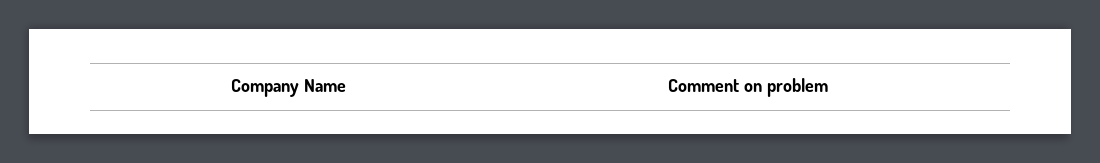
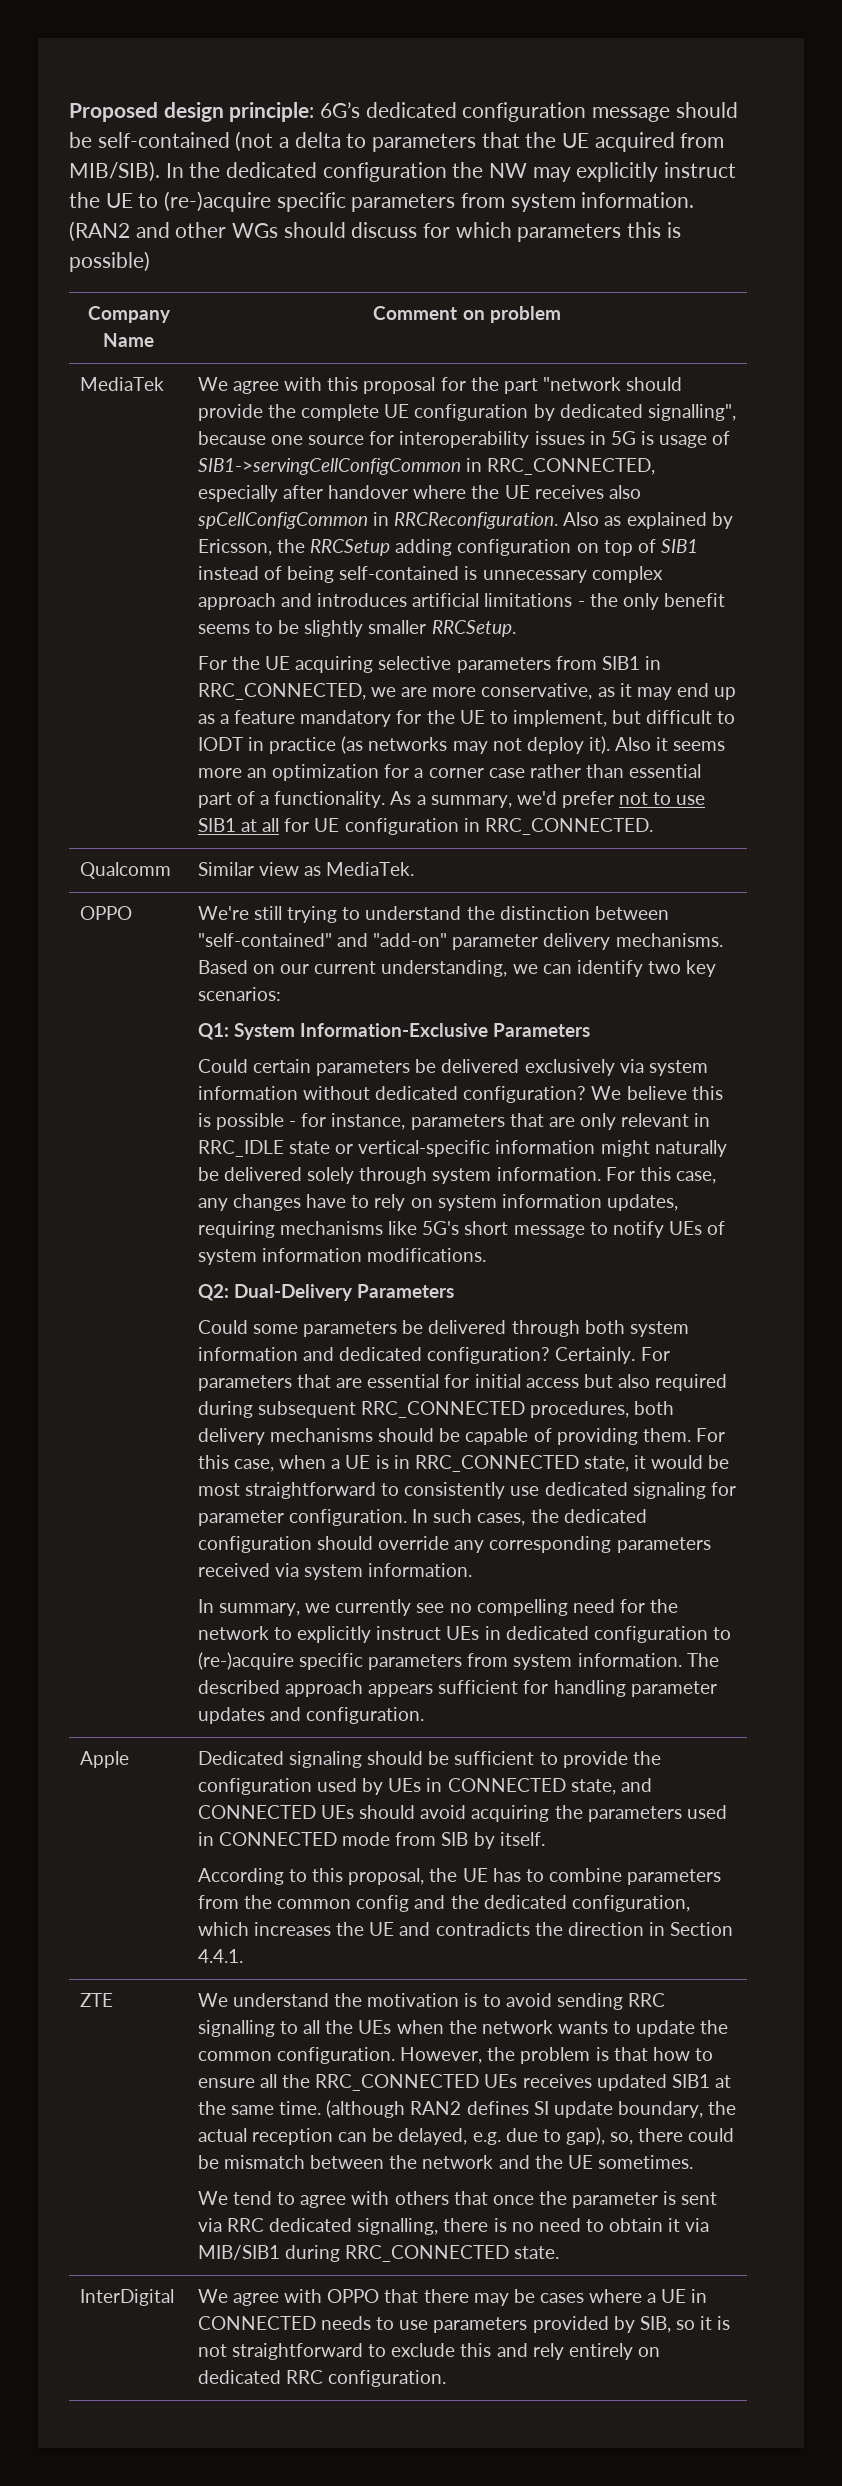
+ Proposed design principle: 6G’s dedicated configuration message should be self-contained (not a delta to parameters that the UE acquired from MIB/SIB). In the dedicated configuration the NW may explicitly instruct the UE to (re-)acquire specific parameters from system information. (RAN2 and other WGs should discuss for which parameters this is possible)
+ MediaTek | We agree with this proposal for the part "network should provide the complete UE configuration by dedicated signalling", because one source for interoperability issues in 5G is usage of SIB1->servingCellConfigCommon in RRC_CONNECTED, especially after handover where the UE receives also spCellConfigCommon in RRCReconfiguration. Also as explained by Ericsson, the RRCSetup adding configuration on top of SIB1 instead of being self-contained is unnecessary complex approach and introduces artificial limitations - the only benefit seems to be slightly smaller RRCSetup.
+ For the UE acquiring selective parameters from SIB1 in RRC_CONNECTED, we are more conservative, as it may end up as a feature mandatory for the UE to implement, but difficult to IODT in practice (as networks may not deploy it). Also it seems more an optimization for a corner case rather than essential part of a functionality. As a summary, we'd prefer not to use SIB1 at all for UE configuration in RRC_CONNECTED.
+ Qualcomm | Similar view as MediaTek.
+ OPPO | We're still trying to understand the distinction between "self-contained" and "add-on" parameter delivery mechanisms. Based on our current understanding, we can identify two key scenarios:
+ Q1: System Information-Exclusive Parameters
+ Could certain parameters be delivered exclusively via system information without dedicated configuration? We believe this is possible - for instance, parameters that are only relevant in RRC_IDLE state or vertical-specific information might naturally be delivered solely through system information. For this case, any changes have to rely on system information updates, requiring mechanisms like 5G's short message to notify UEs of system information modifications.
+ Q2: Dual-Delivery Parameters
+ Could some parameters be delivered through both system information and dedicated configuration? Certainly. For parameters that are essential for initial access but also required during subsequent RRC_CONNECTED procedures, both delivery mechanisms should be capable of providing them. For this case, when a UE is in RRC_CONNECTED state, it would be most straightforward to consistently use dedicated signaling for parameter configuration. In such cases, the dedicated configuration should override any corresponding parameters received via system information.
+ In summary, we currently see no compelling need for the network to explicitly instruct UEs in dedicated configuration to (re-)acquire specific parameters from system information. The described approach appears sufficient for handling parameter updates and configuration.
+ Apple | Dedicated signaling should be sufficient to provide the configuration used by UEs in CONNECTED state, and CONNECTED UEs should avoid acquiring the parameters used in CONNECTED mode from SIB by itself.
+ According to this proposal, the UE has to combine parameters from the common config and the dedicated configuration, which increases the UE and contradicts the direction in Section 4.4.1.
+ ZTE | We understand the motivation is to avoid sending RRC signalling to all the UEs when the network wants to update the common configuration. However, the problem is that how to ensure all the RRC_CONNECTED UEs receives updated SIB1 at the same time. (although RAN2 defines SI update boundary, the actual reception can be delayed, e.g. due to gap), so, there could be mismatch between the network and the UE sometimes.
+ We tend to agree with others that once the parameter is sent via RRC dedicated signalling, there is no need to obtain it via MIB/SIB1 during RRC_CONNECTED state.
+ InterDigital | We agree with OPPO that there may be cases where a UE in CONNECTED needs to use parameters provided by SIB, so it is not straightforward to exclude this and rely entirely on dedicated RRC configuration.

